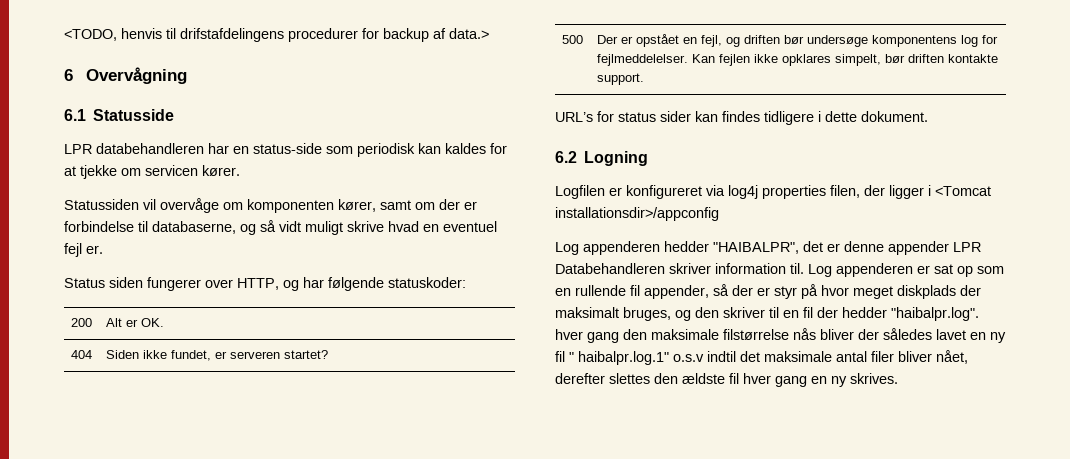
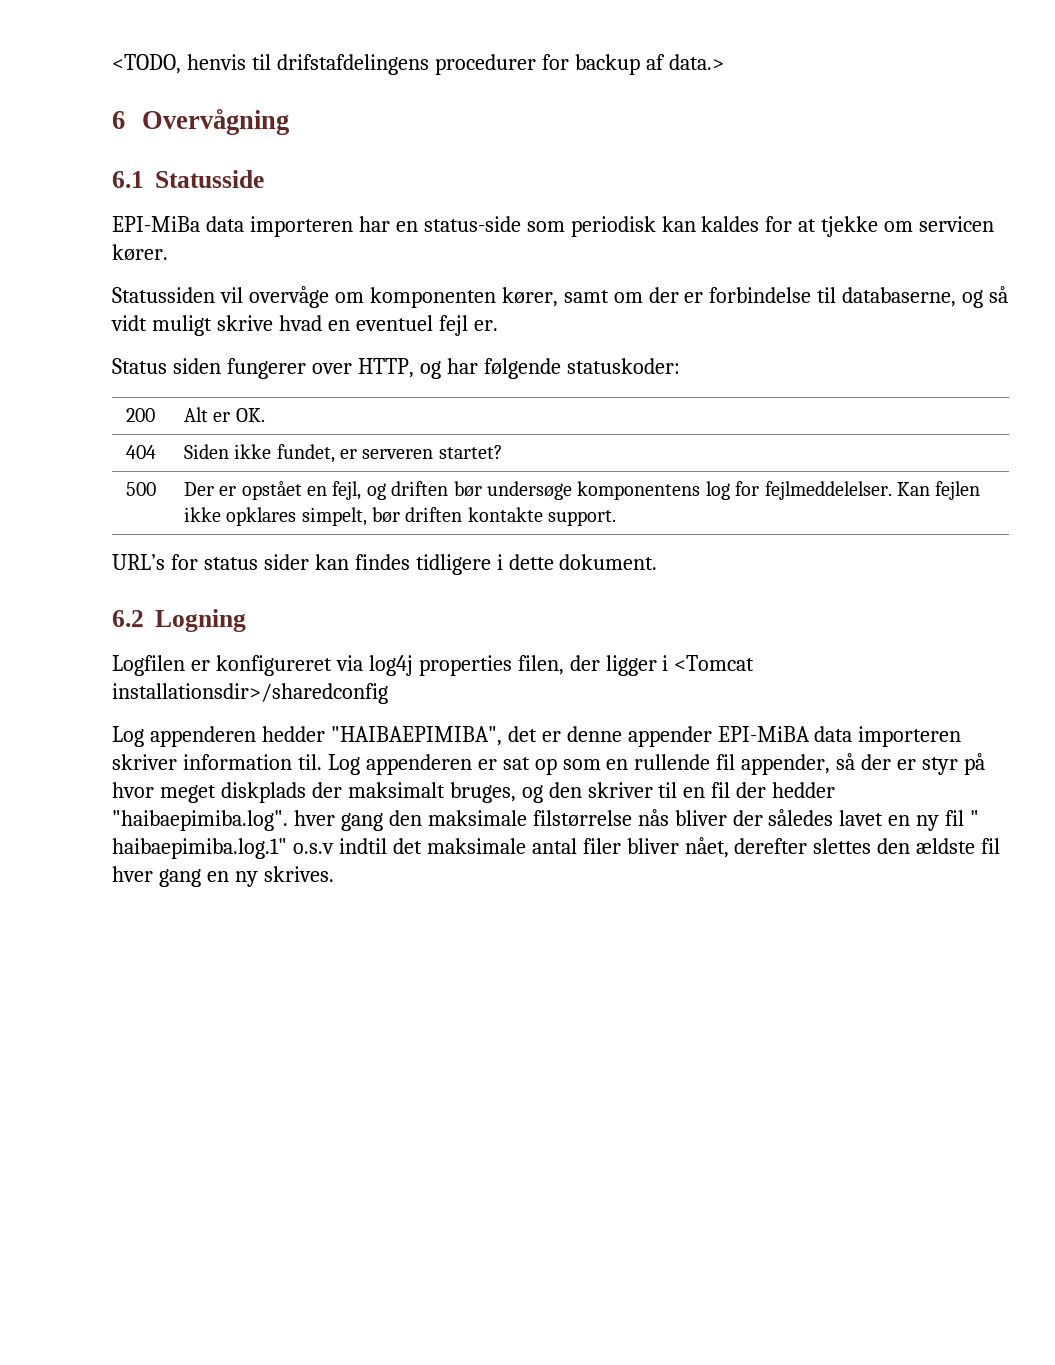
- LPR databehandleren har en status-side som periodisk kan kaldes for at tjekke om servicen kører.
+ EPI-MiBa data importeren har en status-side som periodisk kan kaldes for at tjekke om servicen kører.
- Logfilen er konfigureret via log4j properties filen, der ligger i <Tomcat installationsdir>/appconfig
+ Logfilen er konfigureret via log4j properties filen, der ligger i <Tomcat installationsdir>/sharedconfig
- Log appenderen hedder "HAIBALPR", det er denne appender LPR Databehandleren skriver information til.
+ Log appenderen hedder "HAIBAEPIMIBA", det er denne appender EPI-MiBA data importeren skriver information til.
- Log appenderen er sat op som en rullende fil appender, så der er styr på hvor meget diskplads der maksimalt bruges, og den skriver til en fil der hedder "haibalpr.log". hver gang den maksimale filstørrelse nås bliver der således lavet en ny fil " haibalpr.log.1" o.s.v indtil det maksimale antal filer bliver nået, derefter slettes den ældste fil hver gang en ny skrives.
+ Log appenderen er sat op som en rullende fil appender, så der er styr på hvor meget diskplads der maksimalt bruges, og den skriver til en fil der hedder "haibaepimiba.log". hver gang den maksimale filstørrelse nås bliver der således lavet en ny fil " haibaepimiba.log.1" o.s.v indtil det maksimale antal filer bliver nået, derefter slettes den ældste fil hver gang en ny skrives.

